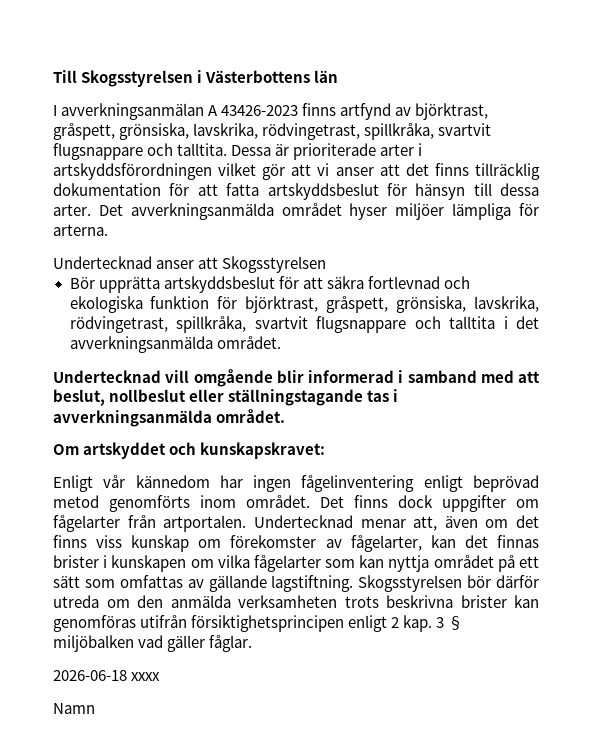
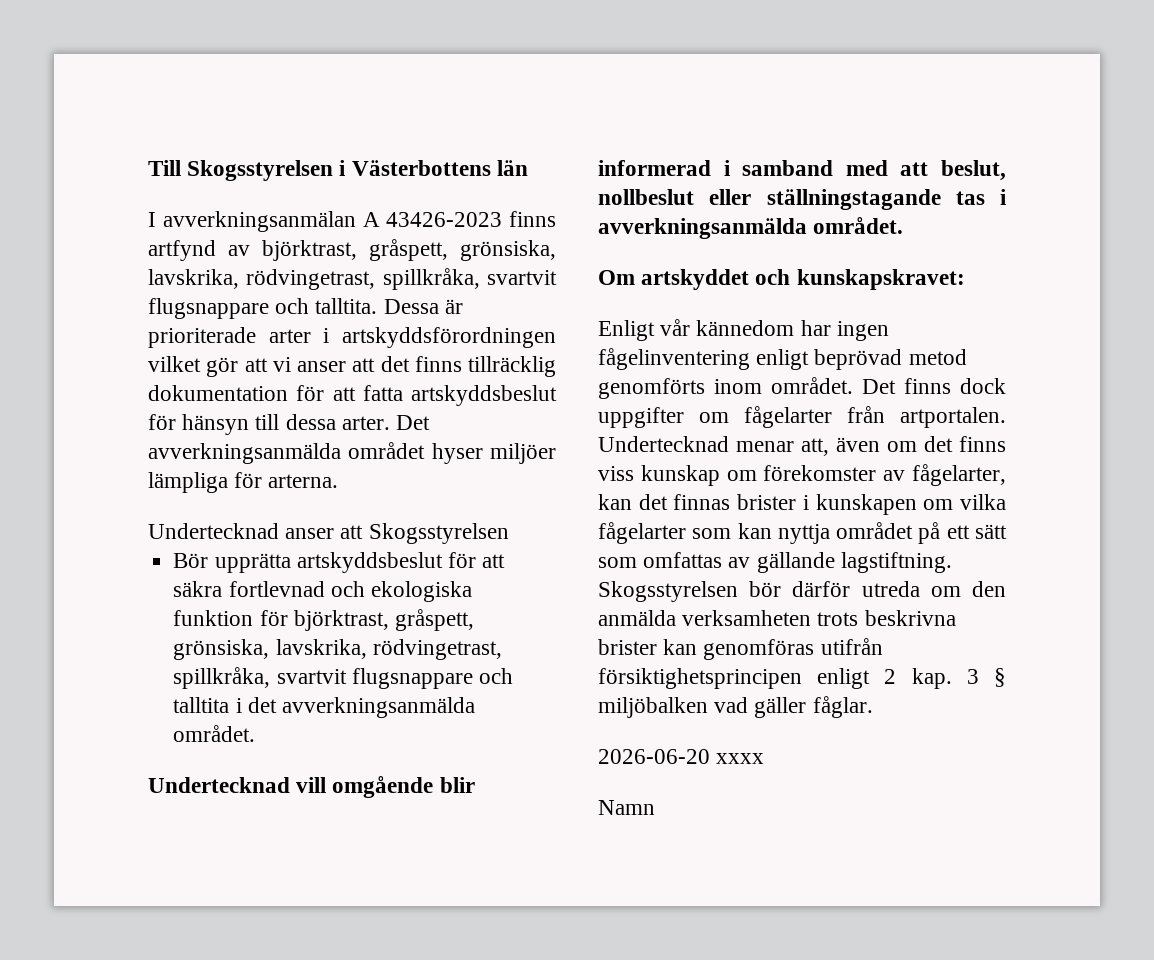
- 2026-06-18 xxxx
+ 2026-06-20 xxxx

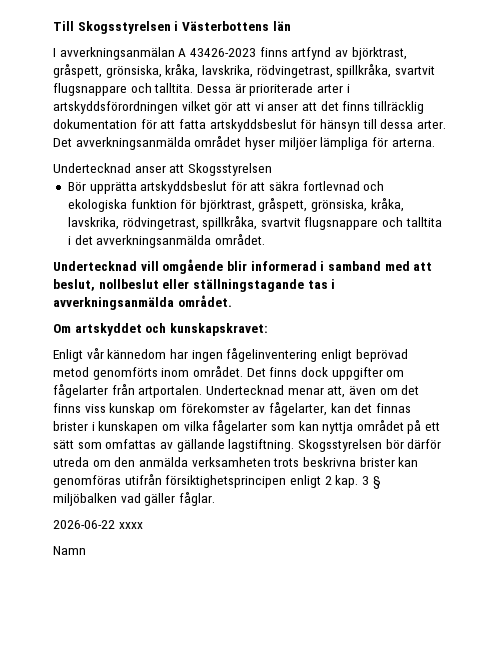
- I avverkningsanmälan A 43426-2023 finns artfynd av björktrast, gråspett, grönsiska, lavskrika, rödvingetrast, spillkråka, svartvit flugsnappare och talltita.
+ I avverkningsanmälan A 43426-2023 finns artfynd av björktrast, gråspett, grönsiska, kråka, lavskrika, rödvingetrast, spillkråka, svartvit flugsnappare och talltita.
- Bör upprätta artskyddsbeslut för att säkra fortlevnad och ekologiska funktion för björktrast, gråspett, grönsiska, lavskrika, rödvingetrast, spillkråka, svartvit flugsnappare och talltita i det avverkningsanmälda området.
+ Bör upprätta artskyddsbeslut för att säkra fortlevnad och ekologiska funktion för björktrast, gråspett, grönsiska, kråka, lavskrika, rödvingetrast, spillkråka, svartvit flugsnappare och talltita i det avverkningsanmälda området.
- 2026-06-20 xxxx
+ 2026-06-22 xxxx

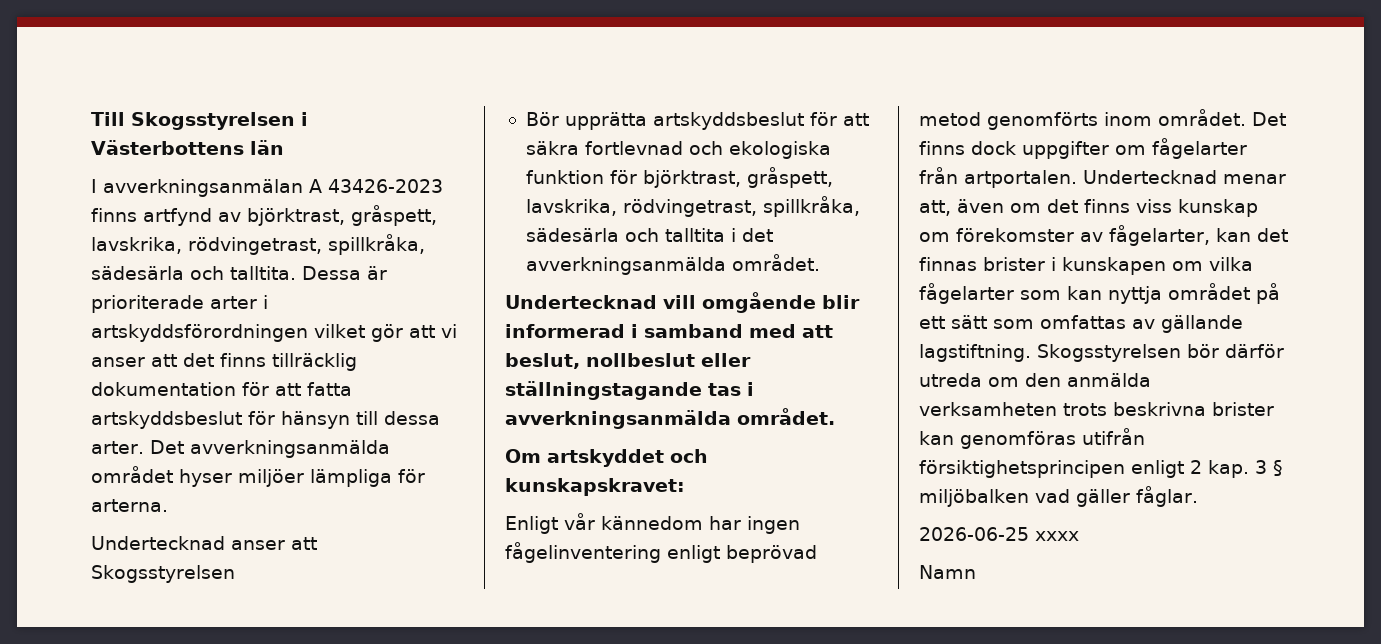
- I avverkningsanmälan A 43426-2023 finns artfynd av björktrast, gråspett, grönsiska, kråka, lavskrika, rödvingetrast, spillkråka, svartvit flugsnappare och talltita.
+ I avverkningsanmälan A 43426-2023 finns artfynd av björktrast, gråspett, lavskrika, rödvingetrast, spillkråka, sädesärla och talltita.
- Bör upprätta artskyddsbeslut för att säkra fortlevnad och ekologiska funktion för björktrast, gråspett, grönsiska, kråka, lavskrika, rödvingetrast, spillkråka, svartvit flugsnappare och talltita i det avverkningsanmälda området.
+ Bör upprätta artskyddsbeslut för att säkra fortlevnad och ekologiska funktion för björktrast, gråspett, lavskrika, rödvingetrast, spillkråka, sädesärla och talltita i det avverkningsanmälda området.
- 2026-06-22 xxxx
+ 2026-06-25 xxxx

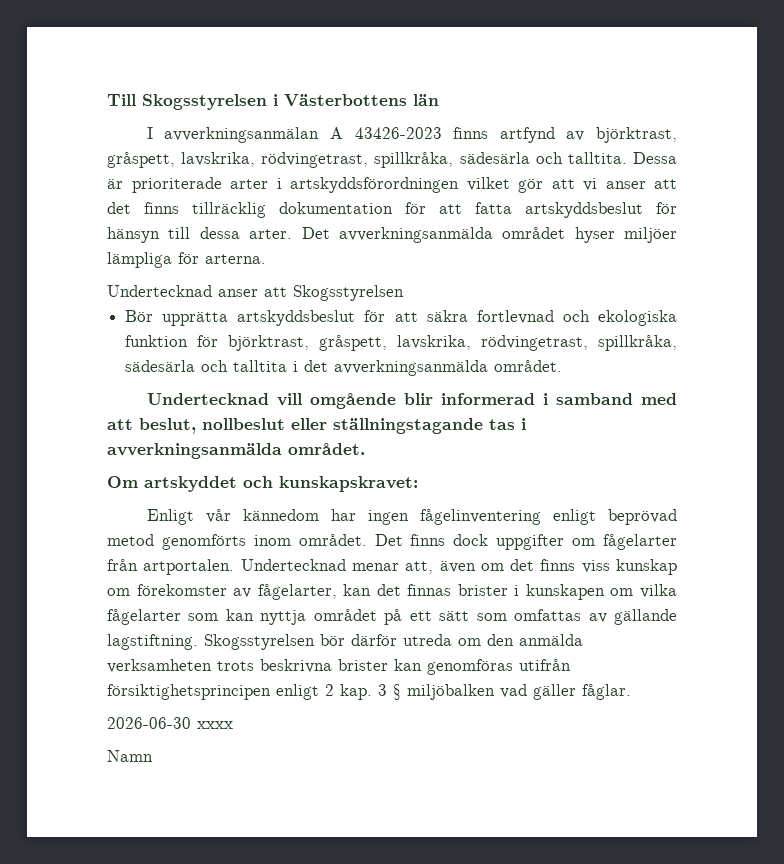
- 2026-06-25 xxxx
+ 2026-06-30 xxxx

